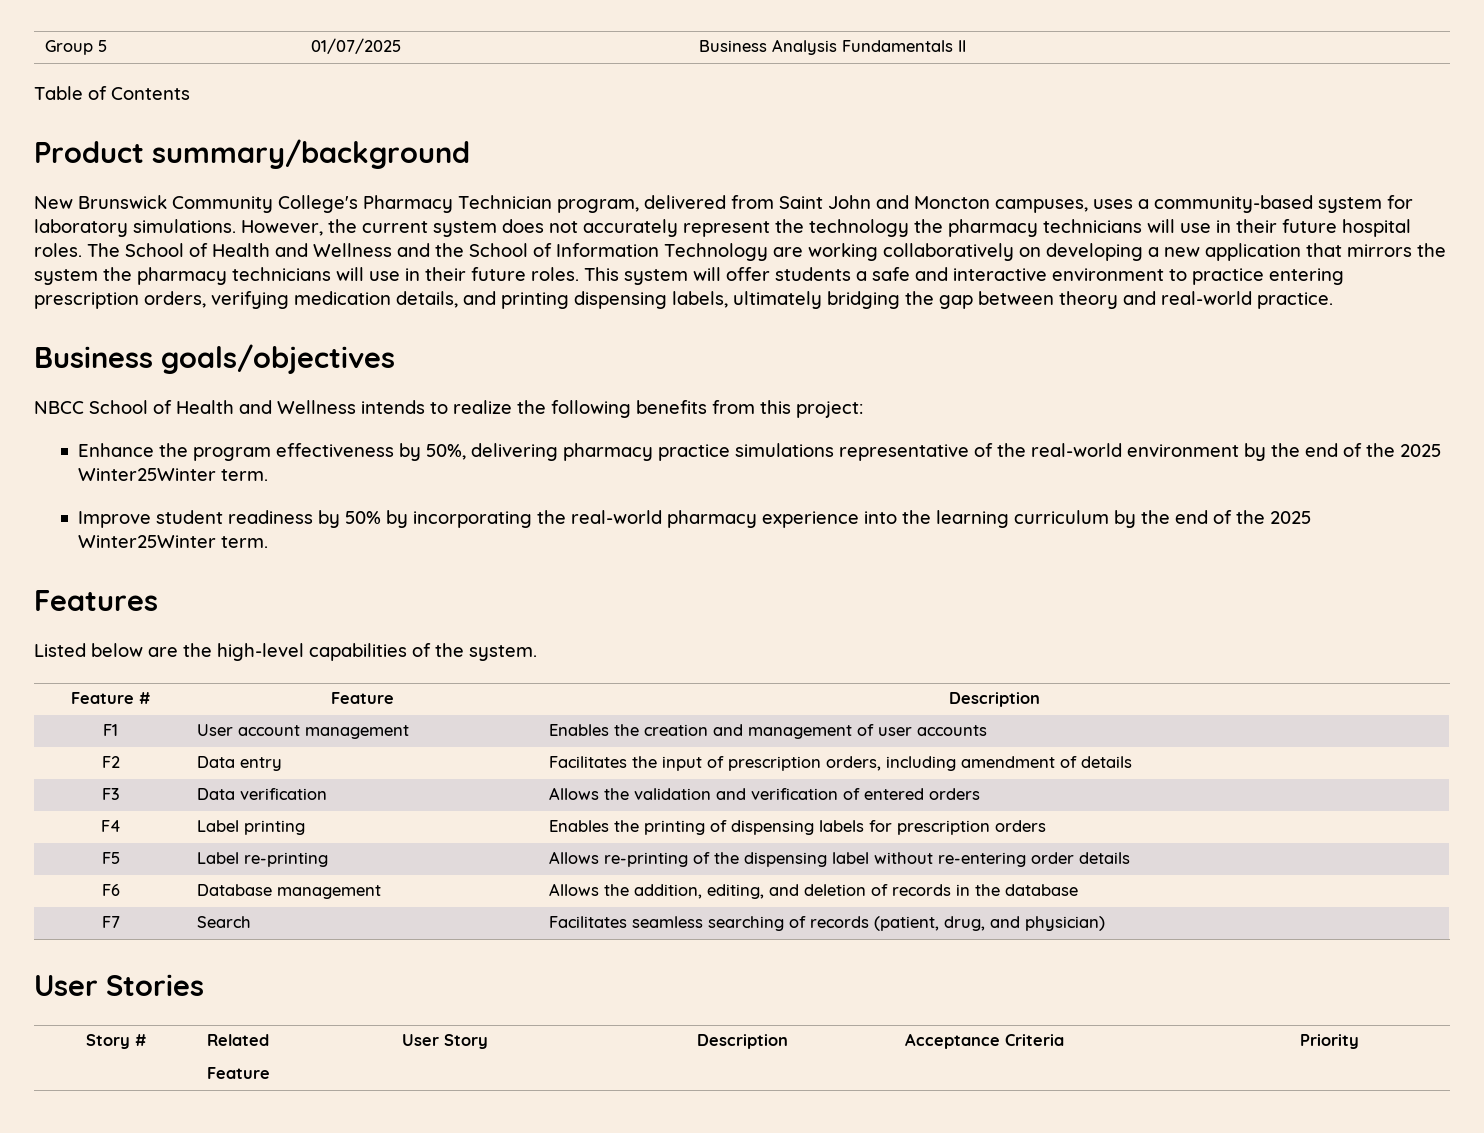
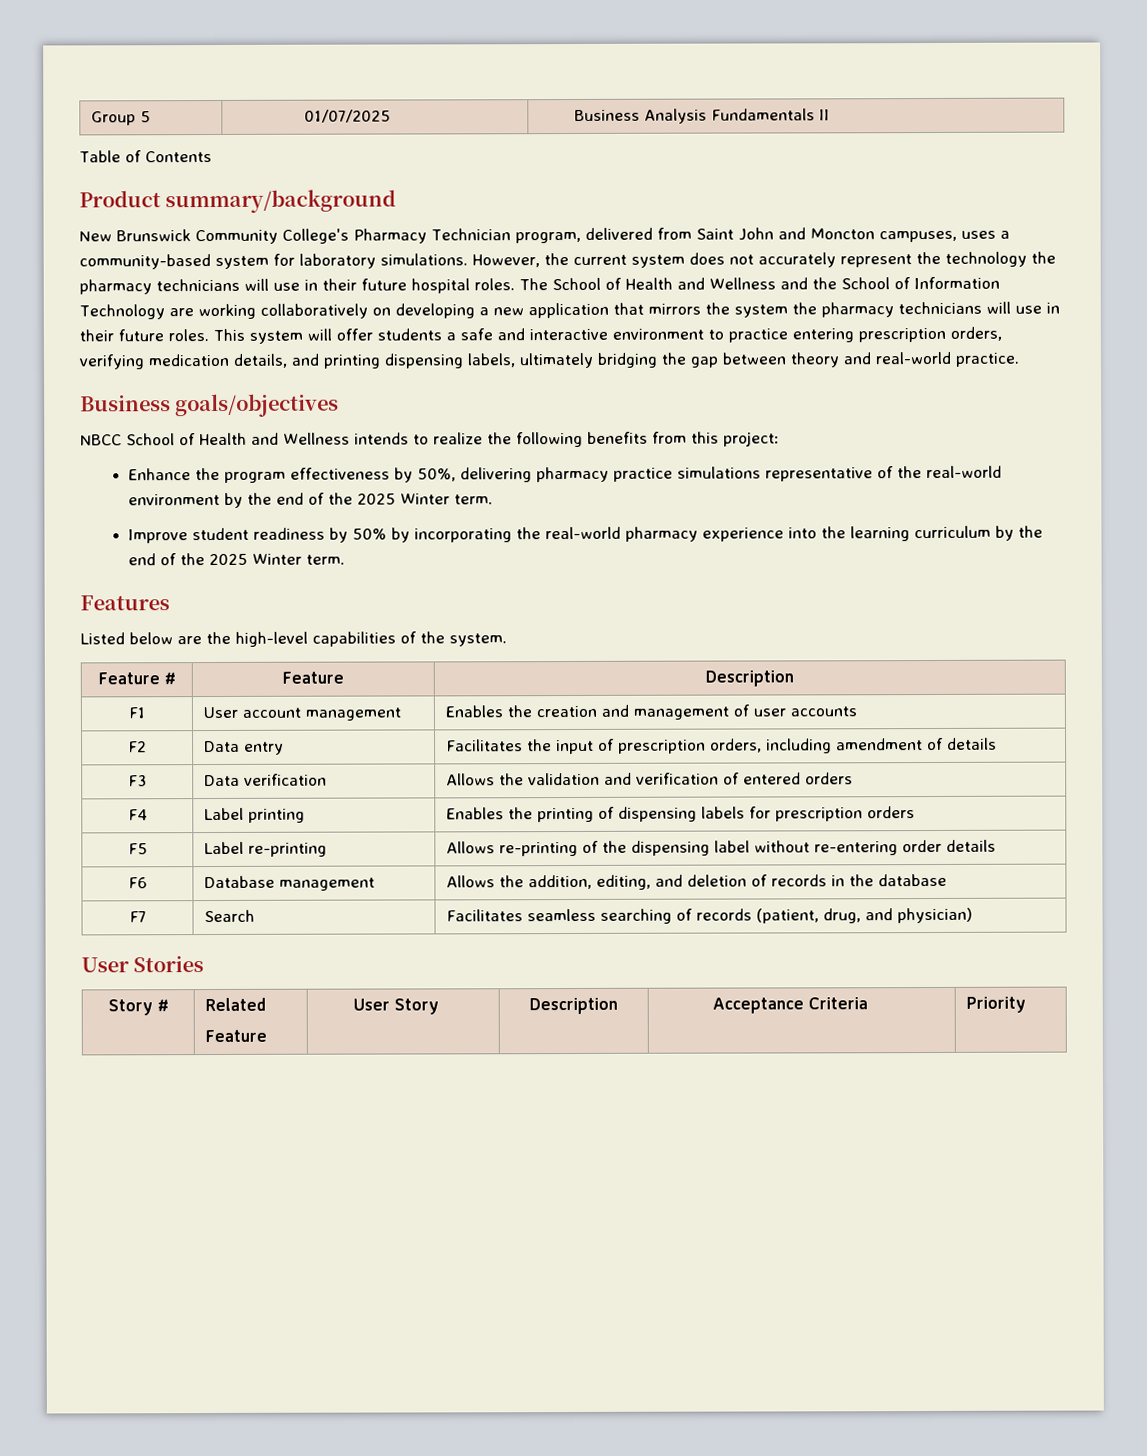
- Enhance the program effectiveness by 50%, delivering pharmacy practice simulations representative of the real-world environment by the end of the 2025 Winter25Winter term.
+ Enhance the program effectiveness by 50%, delivering pharmacy practice simulations representative of the real-world environment by the end of the 2025 Winter term.
- Improve student readiness by 50% by incorporating the real-world pharmacy experience into the learning curriculum by the end of the 2025 Winter25Winter term.
+ Improve student readiness by 50% by incorporating the real-world pharmacy experience into the learning curriculum by the end of the 2025 Winter term.

